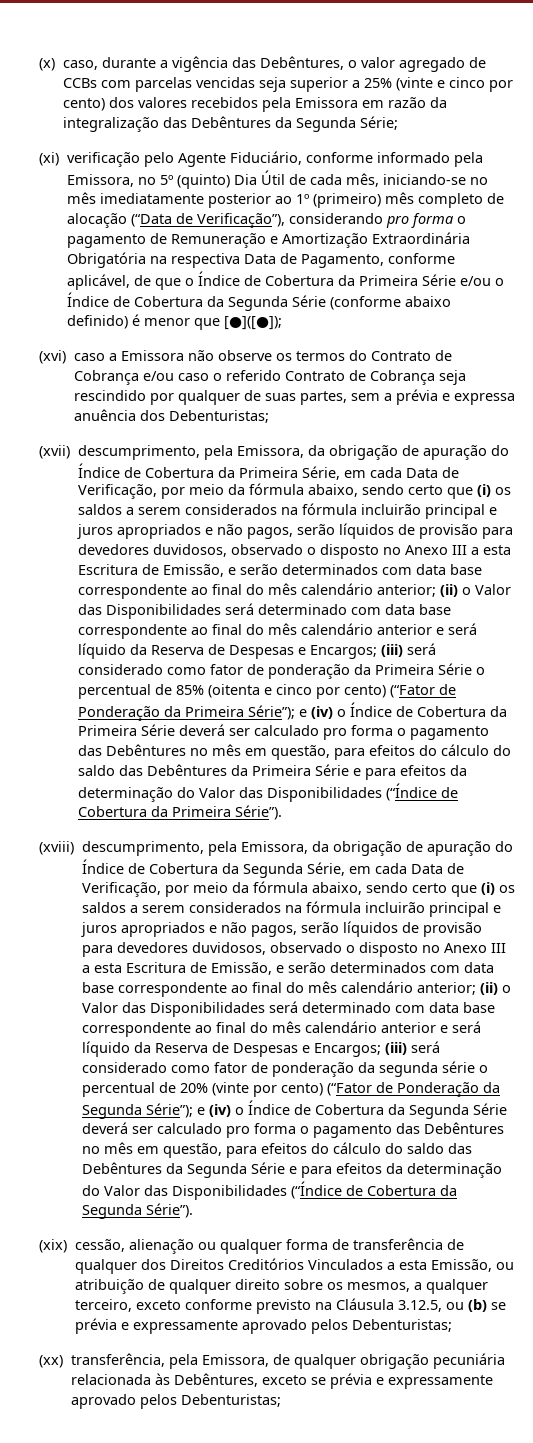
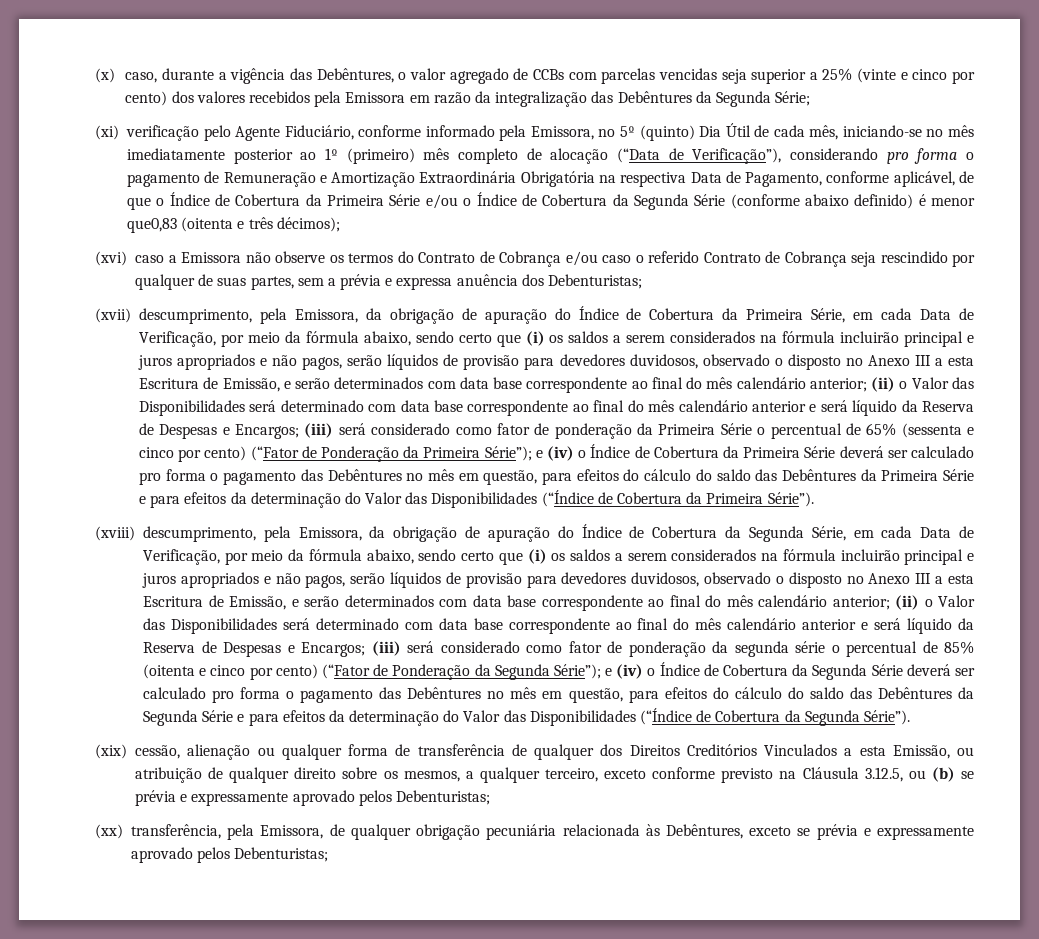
- (xi) verificação pelo Agente Fiduciário, conforme informado pela Emissora, no 5º (quinto) Dia Útil de cada mês, iniciando-se no mês imediatamente posterior ao 1º (primeiro) mês completo de alocação (“Data de Verificação”), considerando pro forma o pagamento de Remuneração e Amortização Extraordinária Obrigatória na respectiva Data de Pagamento, conforme aplicável, de que o Índice de Cobertura da Primeira Série e/ou o Índice de Cobertura da Segunda Série (conforme abaixo definido) é menor que [●]([●]);
+ (xi) verificação pelo Agente Fiduciário, conforme informado pela Emissora, no 5º (quinto) Dia Útil de cada mês, iniciando-se no mês imediatamente posterior ao 1º (primeiro) mês completo de alocação (“Data de Verificação”), considerando pro forma o pagamento de Remuneração e Amortização Extraordinária Obrigatória na respectiva Data de Pagamento, conforme aplicável, de que o Índice de Cobertura da Primeira Série e/ou o Índice de Cobertura da Segunda Série (conforme abaixo definido) é menor que0,83 (oitenta e três décimos);
- (iii) será considerado como fator de ponderação da Primeira Série o percentual de 85% (oitenta e cinco por cento) (“Fator de Ponderação da Primeira Série”);
+ (iii) será considerado como fator de ponderação da Primeira Série o percentual de 65% (sessenta e cinco por cento) (“Fator de Ponderação da Primeira Série”);
- (iii) será considerado como fator de ponderação da segunda série o percentual de 20% (vinte por cento) (“Fator de Ponderação da Segunda Série”);
+ (iii) será considerado como fator de ponderação da segunda série o percentual de 85% (oitenta e cinco por cento) (“Fator de Ponderação da Segunda Série”);

